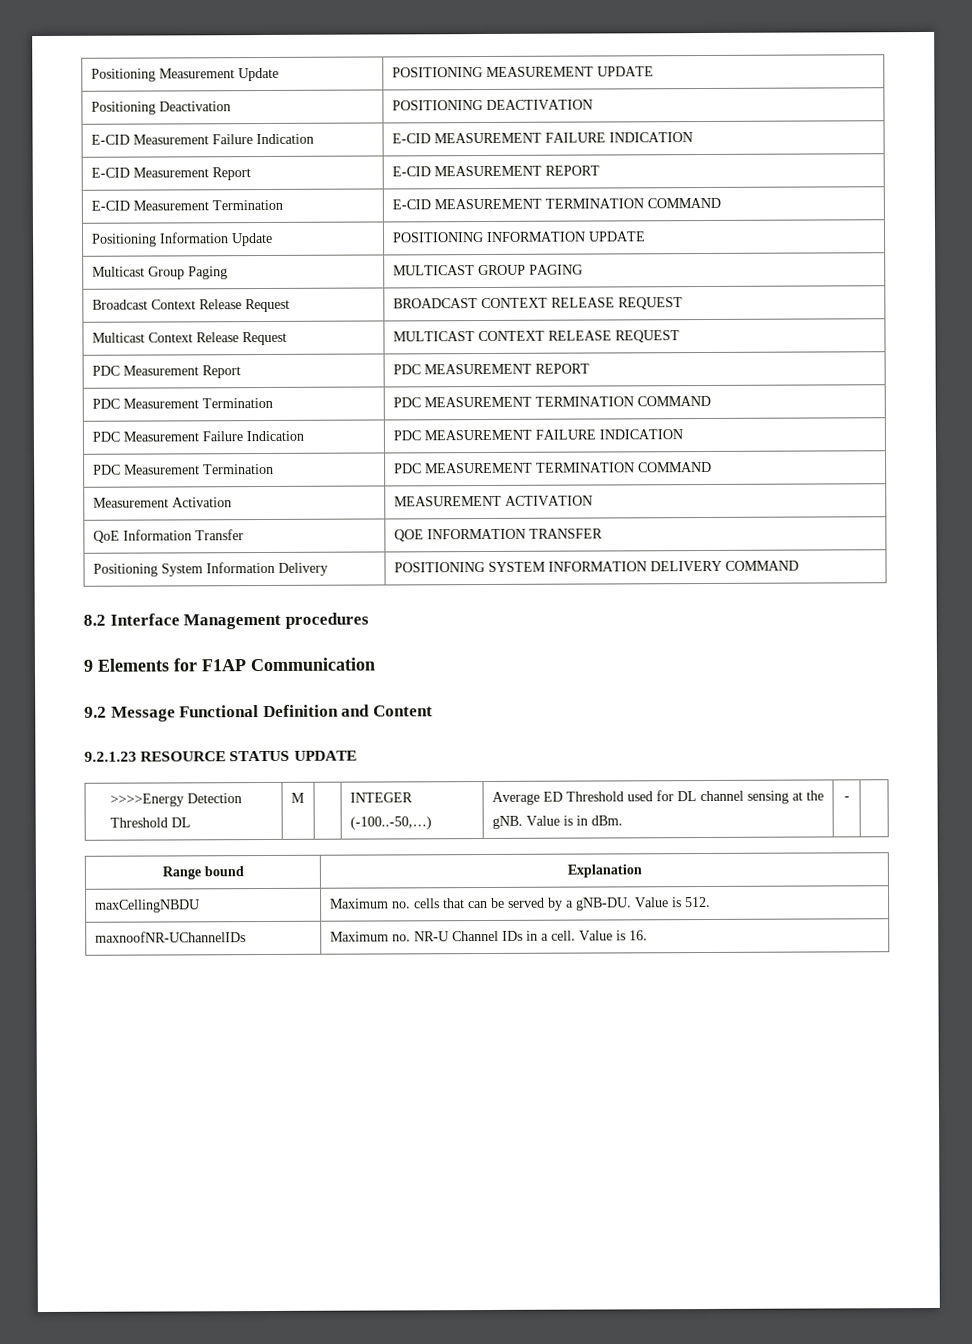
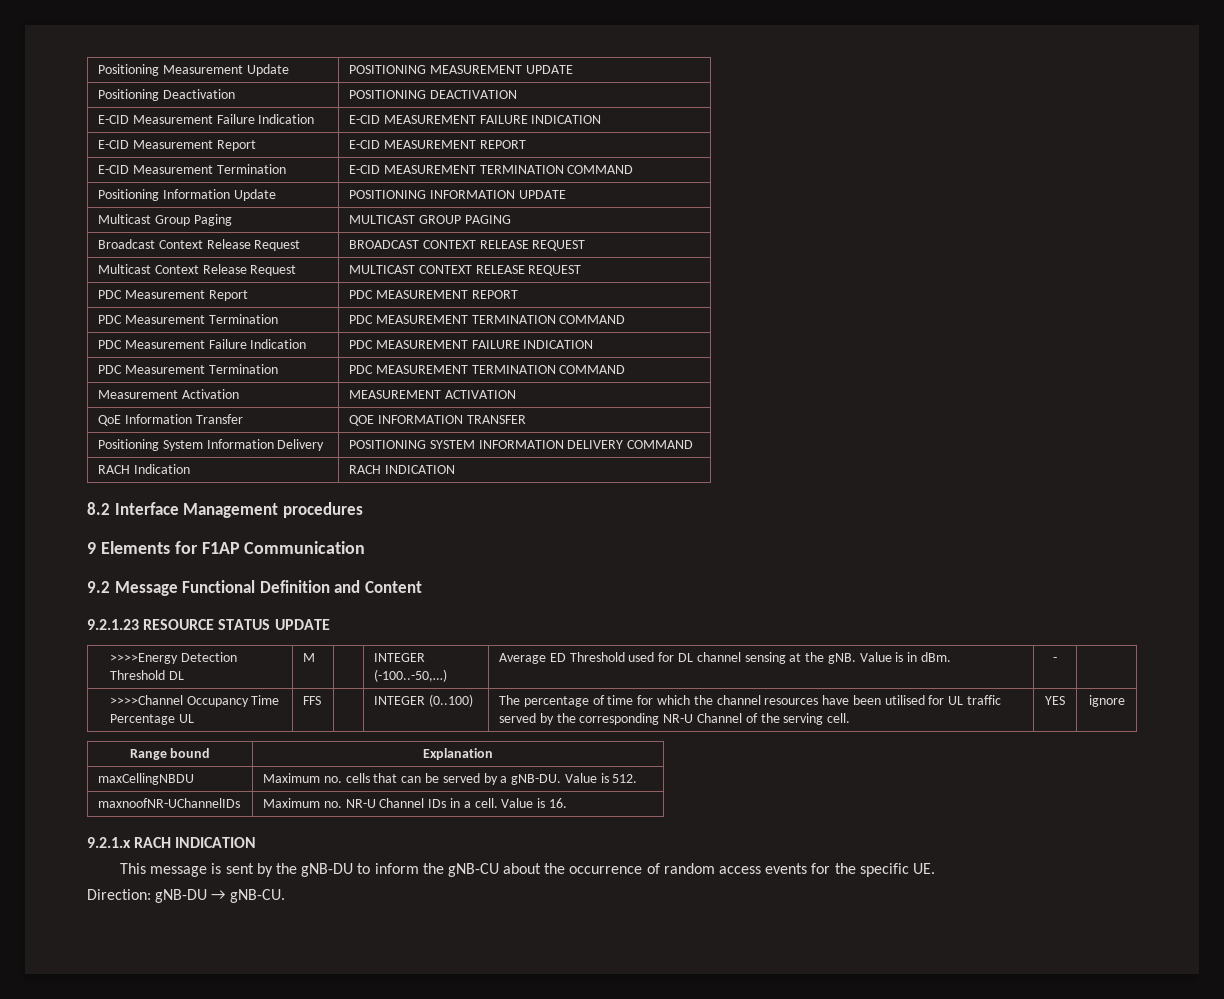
+ RACH Indication | RACH INDICATION
+ >>>>Channel Occupancy Time Percentage UL | FFS | | INTEGER (0..100) | The percentage of time for which the channel resources have been utilised for UL traffic served by the corresponding NR-U Channel of the serving cell. | YES | ignore
+ 9.2.1.x RACH INDICATION
+ This message is sent by the gNB-DU to inform the gNB-CU about the occurrence of random access events for the specific UE.
+ Direction: gNB-DU → gNB-CU.

